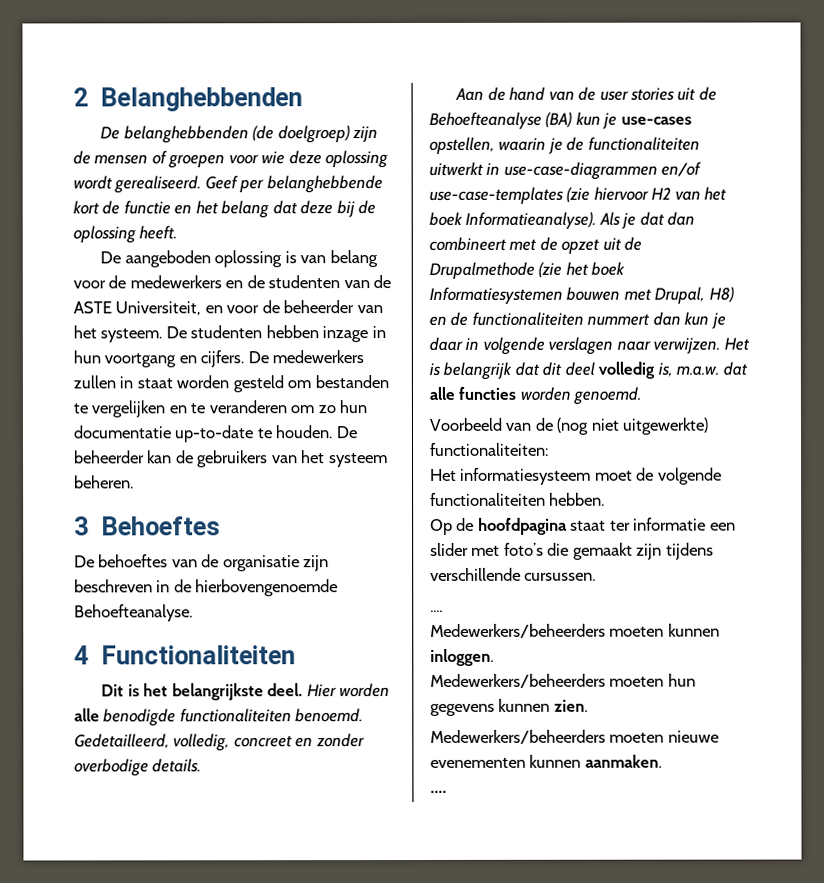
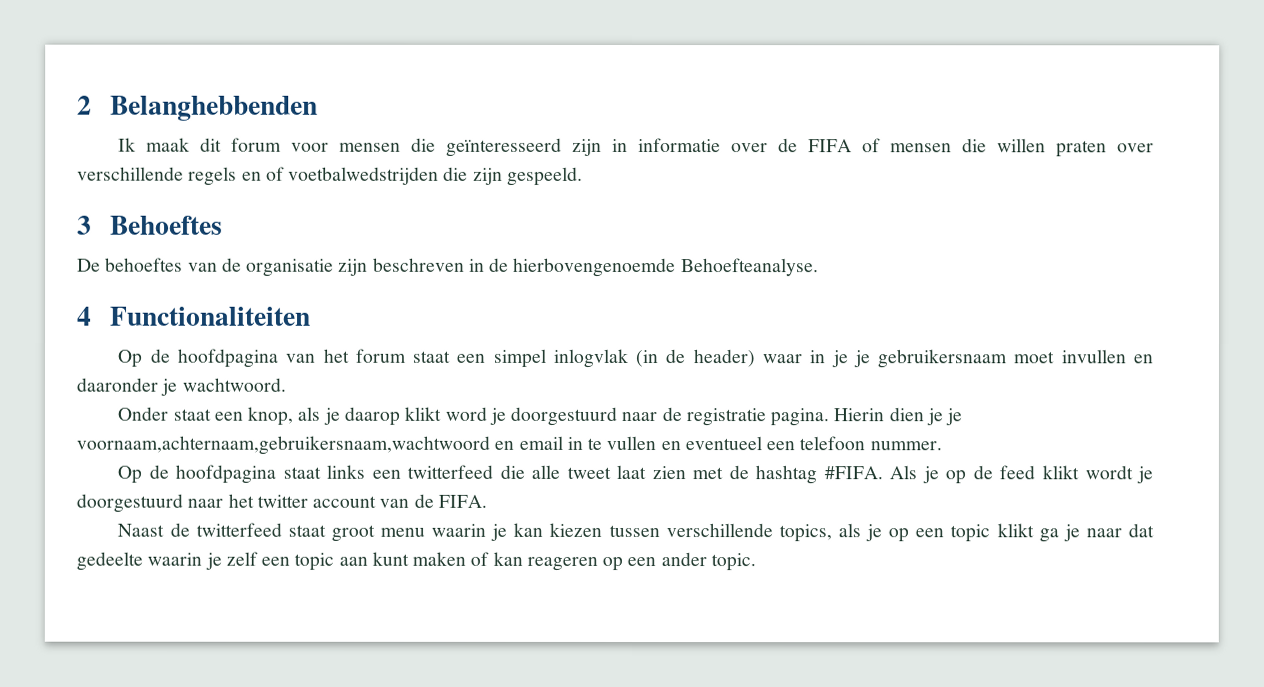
- De belanghebbenden (de doelgroep) zijn de mensen of groepen voor wie deze oplossing wordt gerealiseerd. Geef per belanghebbende kort de functie en het belang dat deze bij de oplossing heeft.
- De aangeboden oplossing is van belang voor de medewerkers en de studenten van de ASTE Universiteit, en voor de beheerder van het systeem. De studenten hebben inzage in hun voortgang en cijfers. De medewerkers zullen in staat worden gesteld om bestanden te vergelijken en te veranderen om zo hun documentatie up-to-date te houden. De beheerder kan de gebruikers van het systeem beheren.
+ Ik maak dit forum voor mensen die geïnteresseerd zijn in informatie over de FIFA of mensen die willen praten over verschillende regels en of voetbalwedstrijden die zijn gespeeld.
- Dit is het belangrijkste deel. Hier worden alle benodigde functionaliteiten benoemd. Gedetailleerd, volledig, concreet en zonder overbodige details.
- Aan de hand van de user stories uit de Behoefteanalyse (BA) kun je use-cases opstellen, waarin je de functionaliteiten uitwerkt in use-case-diagrammen en/of use-case-templates (zie hiervoor H2 van het boek Informatieanalyse). Als je dat dan combineert met de opzet uit de Drupalmethode (zie het boek Informatiesystemen bouwen met Drupal, H8) en de functionaliteiten nummert dan kun je daar in volgende verslagen naar verwijzen. Het is belangrijk dat dit deel volledig is, m.a.w. dat alle functies worden genoemd.
- Voorbeeld van de (nog niet uitgewerkte) functionaliteiten:
- Het informatiesysteem moet de volgende functionaliteiten hebben.
- Op de hoofdpagina staat ter informatie een slider met foto’s die gemaakt zijn tijdens verschillende cursussen.
- ....
- Medewerkers/beheerders moeten kunnen inloggen.
- Medewerkers/beheerders moeten hun gegevens kunnen zien.
- Medewerkers/beheerders moeten nieuwe evenementen kunnen aanmaken.
- ....
+ Op de hoofdpagina van het forum staat een simpel inlogvlak (in de header) waar in je je gebruikersnaam moet invullen en daaronder je wachtwoord.
+ Onder staat een knop, als je daarop klikt word je doorgestuurd naar de registratie pagina. Hierin dien je je voornaam,achternaam,gebruikersnaam,wachtwoord en email in te vullen en eventueel een telefoon nummer.
+ Op de hoofdpagina staat links een twitterfeed die alle tweet laat zien met de hashtag #FIFA. Als je op de feed klikt wordt je doorgestuurd naar het twitter account van de FIFA.
+ Naast de twitterfeed staat groot menu waarin je kan kiezen tussen verschillende topics, als je op een topic klikt ga je naar dat gedeelte waarin je zelf een topic aan kunt maken of kan reageren op een ander topic.

